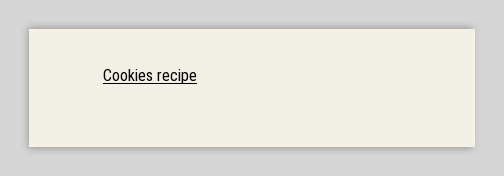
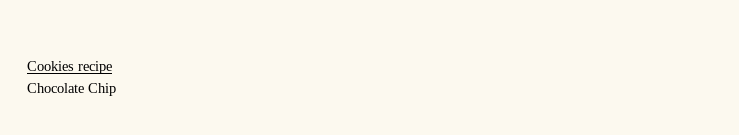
+ Chocolate Chip

